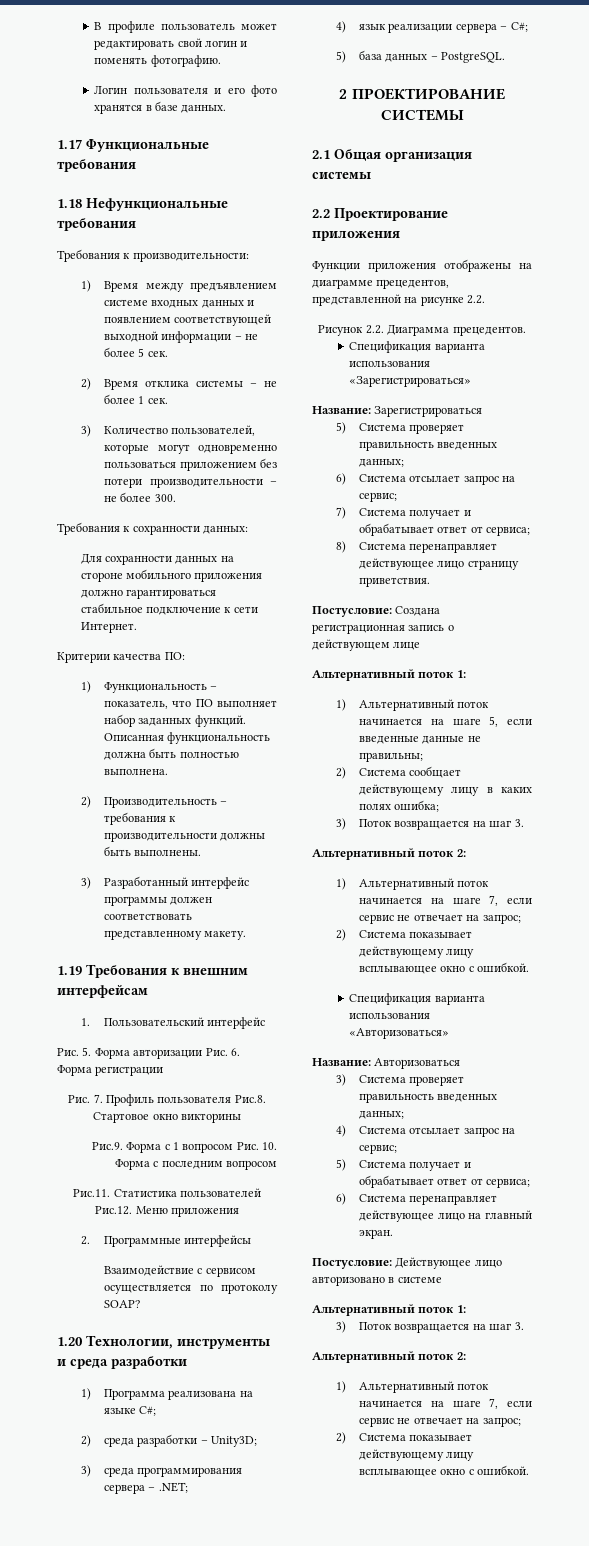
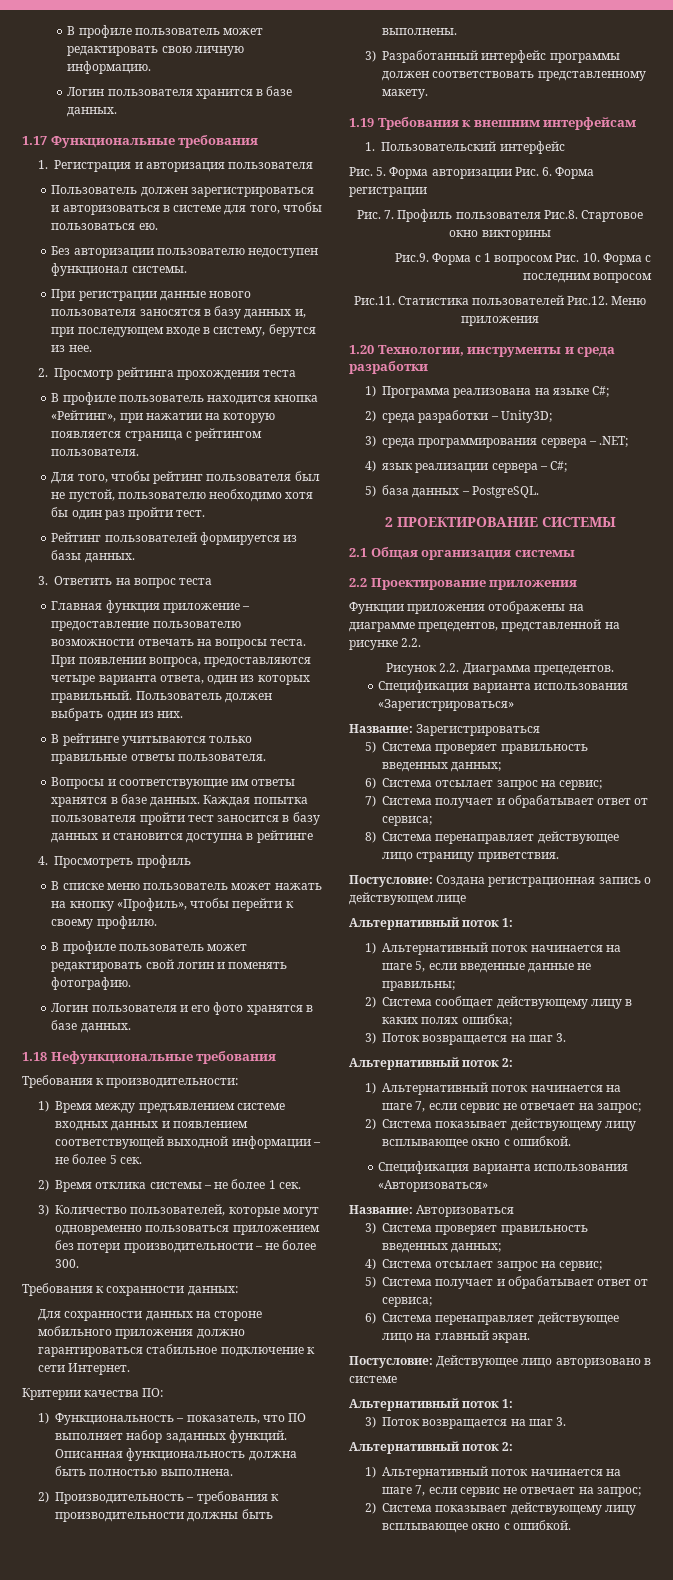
+ В профиле пользователь может редактировать свою личную информацию.
+ Логин пользователя хранится в базе данных.
+ 1.17 Функциональные требования
+ 1. Регистрация и авторизация пользователя
+ Пользователь должен зарегистрироваться и авторизоваться в системе для того, чтобы пользоваться ею.
+ Без авторизации пользователю недоступен функционал системы.
+ При регистрации данные нового пользователя заносятся в базу данных и, при последующем входе в систему, берутся из нее.
+ 2. Просмотр рейтинга прохождения теста
+ В профиле пользователь находится кнопка «Рейтинг», при нажатии на которую появляется страница с рейтингом пользователя.
+ Для того, чтобы рейтинг пользователя был не пустой, пользователю необходимо хотя бы один раз пройти тест.
+ Рейтинг пользователей формируется из базы данных.
+ 3. Ответить на вопрос теста
+ Главная функция приложение – предоставление пользователю возможности отвечать на вопросы теста. При появлении вопроса, предоставляются четыре варианта ответа, один из которых правильный. Пользователь должен выбрать один из них.
+ В рейтинге учитываются только правильные ответы пользователя.
+ Вопросы и соответствующие им ответы хранятся в базе данных. Каждая попытка пользователя пройти тест заносится в базу данных и становится доступна в рейтинге
+ 4. Просмотреть профиль
+ В списке меню пользователь может нажать на кнопку «Профиль», чтобы перейти к своему профилю.
- 1.17 Функциональные требования
- 2. Программные интерфейсы
- Взаимодействие с сервисом осуществляется по протоколу SOAP?

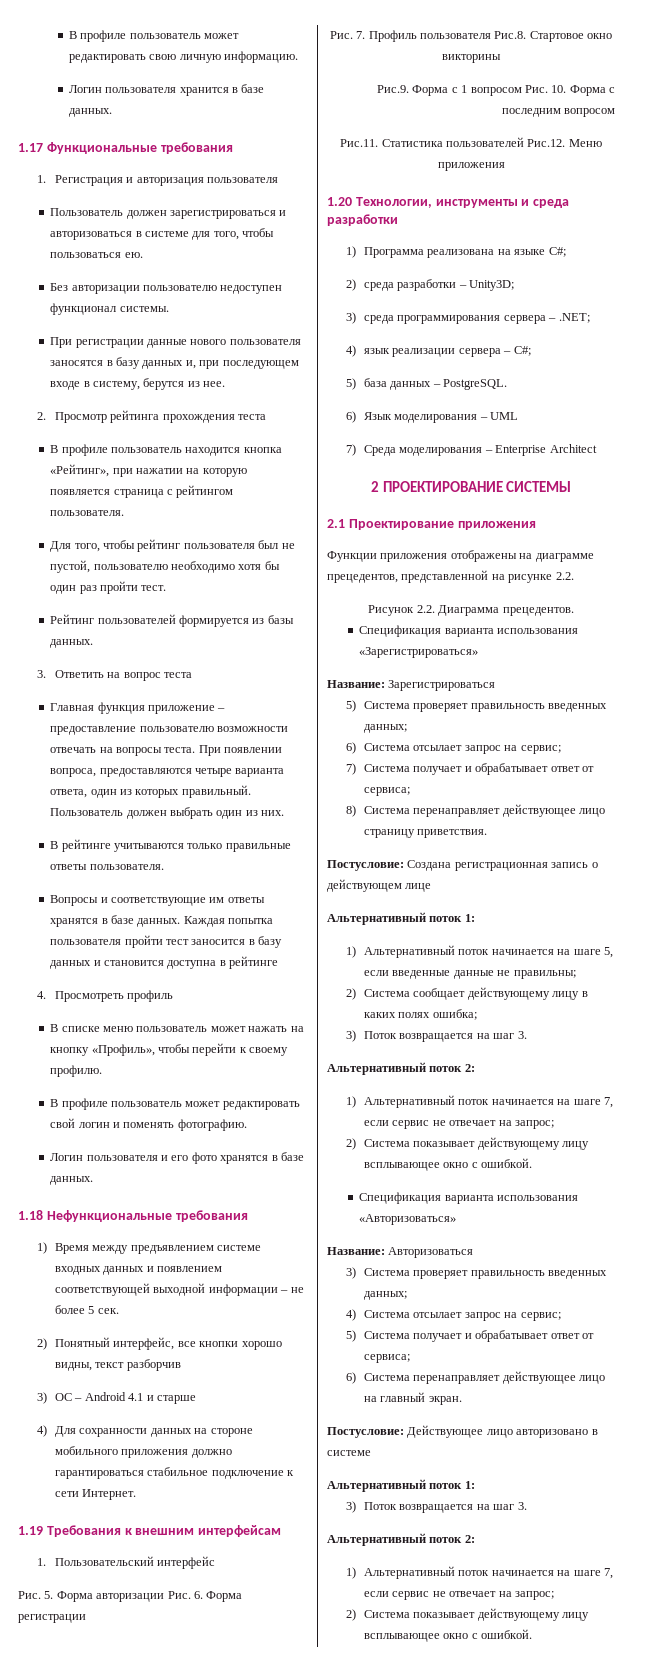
- Требования к производительности:
- 2) Время отклика системы – не более 1 сек.
- 3) Количество пользователей, которые могут одновременно пользоваться приложением без потери производительности – не более 300.
- Требования к сохранности данных:
- Для сохранности данных на стороне мобильного приложения должно гарантироваться стабильное подключение к сети Интернет.
+ 2) Понятный интерфейс, все кнопки хорошо видны, текст разборчив
+ 3) ОС – Android 4.1 и старше
+ 4) Для сохранности данных на стороне мобильного приложения должно гарантироваться стабильное подключение к сети Интернет.
- Критерии качества ПО:
- 1) Функциональность – показатель, что ПО выполняет набор заданных функций. Описанная функциональность должна быть полностью выполнена.
- 2) Производительность – требования к производительности должны быть выполнены.
- 3) Разработанный интерфейс программы должен соответствовать представленному макету.
+ 6) Язык моделирования – UML
+ 7) Среда моделирования – Enterprise Architect
- 2.1 Общая организация системы
- 2.2 Проектирование приложения
+ 2.1 Проектирование приложения

